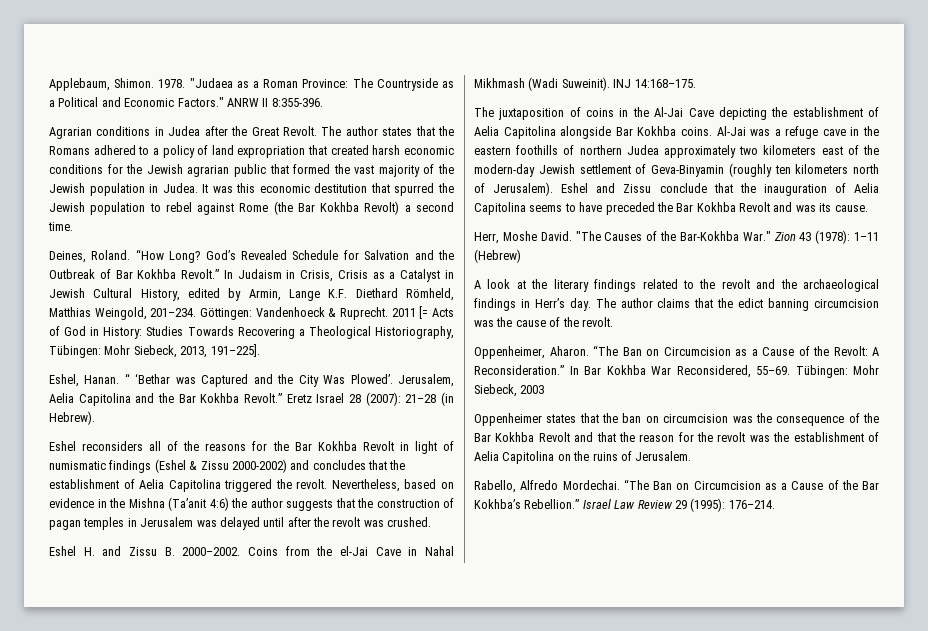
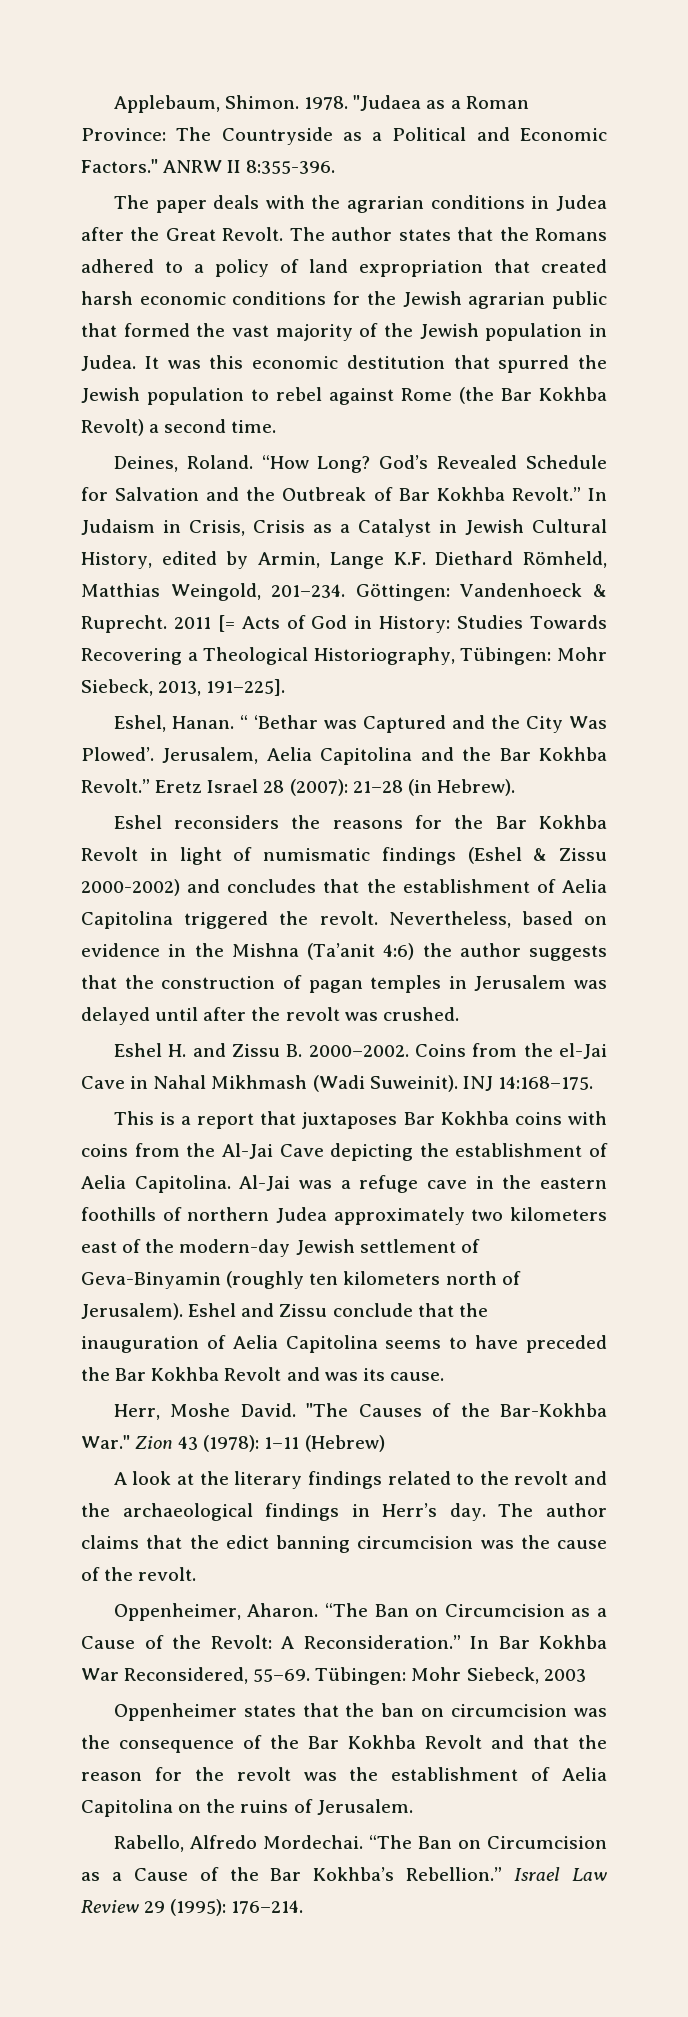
- Agrarian conditions in Judea after the Great Revolt.
+ The paper deals with the agrarian conditions in Judea after the Great Revolt.
- Eshel reconsiders all of the reasons for the Bar Kokhba Revolt in light of numismatic findings (Eshel & Zissu 2000-2002) and concludes that the establishment of Aelia Capitolina triggered the revolt.
+ Eshel reconsiders the reasons for the Bar Kokhba Revolt in light of numismatic findings (Eshel & Zissu 2000-2002) and concludes that the establishment of Aelia Capitolina triggered the revolt.
- The juxtaposition of coins in the Al-Jai Cave depicting the establishment of Aelia Capitolina alongside Bar Kokhba coins.
+ This is a report that juxtaposes Bar Kokhba coins with coins from the Al-Jai Cave depicting the establishment of Aelia Capitolina.

